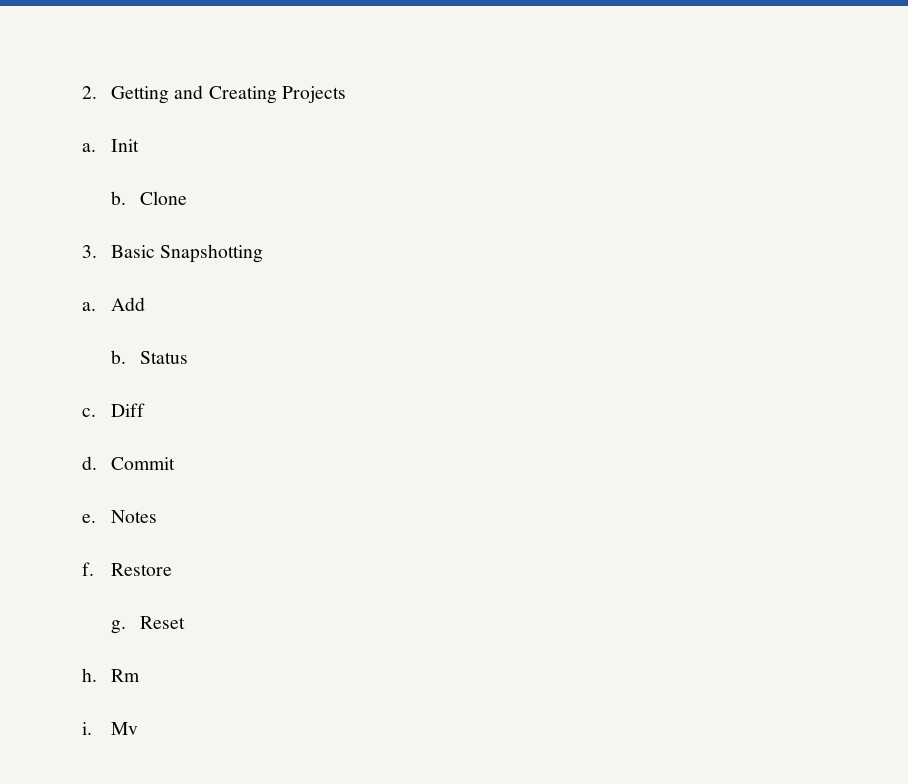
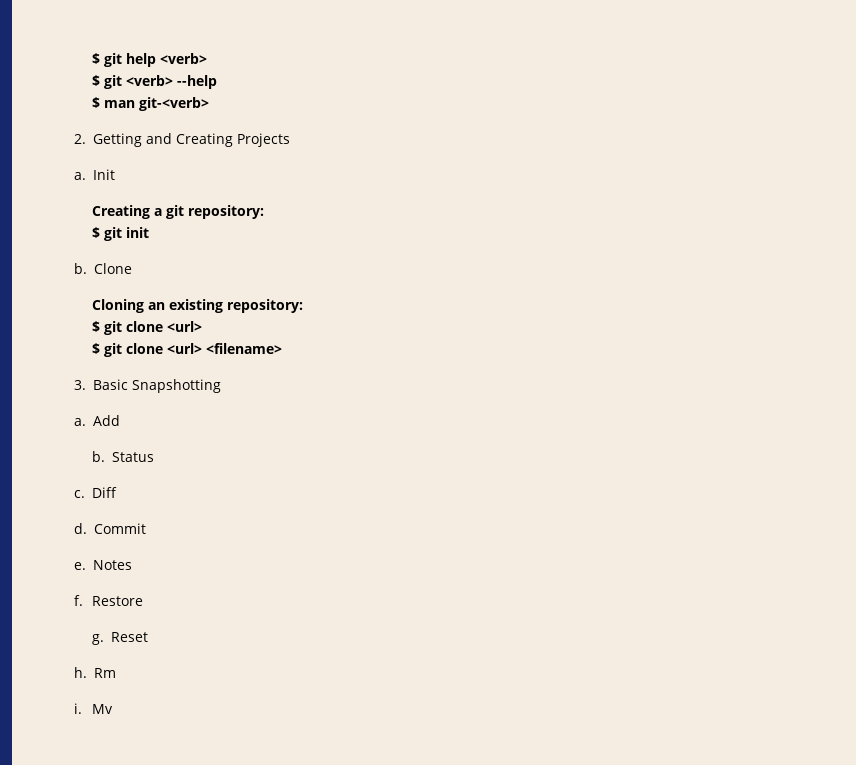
+ $ git help <verb>
+ $ git <verb> --help
+ $ man git-<verb>
+ Creating a git repository:
+ $ git init
  b. Clone
+ Cloning an existing repository:
+ $ git clone <url>
+ $ git clone <url> <filename>

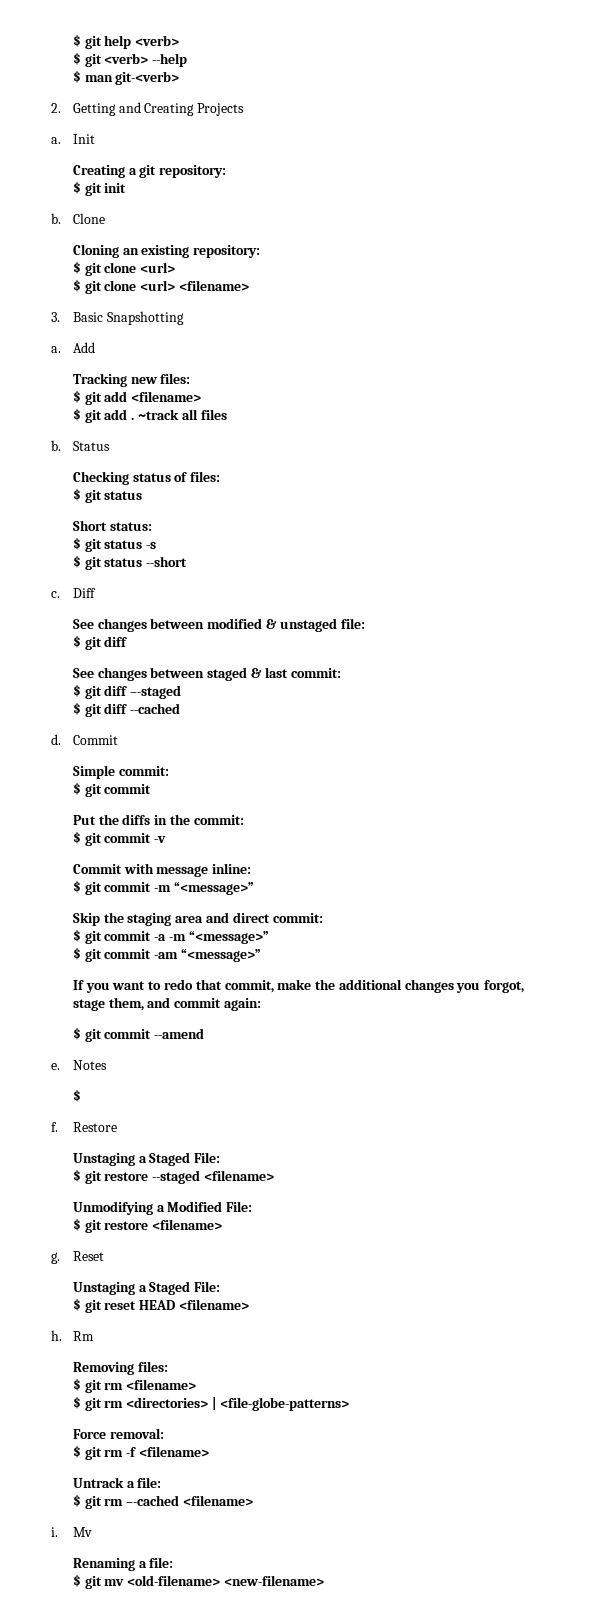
+ Tracking new files:
+ $ git add <filename>
+ $ git add . ~track all files
  b. Status
+ Checking status of files:
+ $ git status
+ Short status:
+ $ git status -s
+ $ git status --short
  c. Diff
+ See changes between modified & unstaged file:
+ $ git diff
+ See changes between staged & last commit:
+ $ git diff –-staged
+ $ git diff --cached
  d. Commit
+ Simple commit:
+ $ git commit
+ Put the diffs in the commit:
+ $ git commit -v
+ Commit with message inline:
+ $ git commit -m “<message>”
+ Skip the staging area and direct commit:
+ $ git commit -a -m “<message>”
+ $ git commit -am “<message>”
+ If you want to redo that commit, make the additional changes you forgot, stage them, and commit again:
+ $ git commit --amend
  Notes
+ $
  Restore
+ Unstaging a Staged File:
+ $ git restore --staged <filename>
+ Unmodifying a Modified File:
+ $ git restore <filename>
  g. Reset
+ Unstaging a Staged File:
+ $ git reset HEAD <filename>
  h. Rm
+ Removing files:
+ $ git rm <filename>
+ $ git rm <directories> | <file-globe-patterns>
+ Force removal:
+ $ git rm -f <filename>
+ Untrack a file:
+ $ git rm –-cached <filename>
  i. Mv
+ Renaming a file:
+ $ git mv <old-filename> <new-filename>

